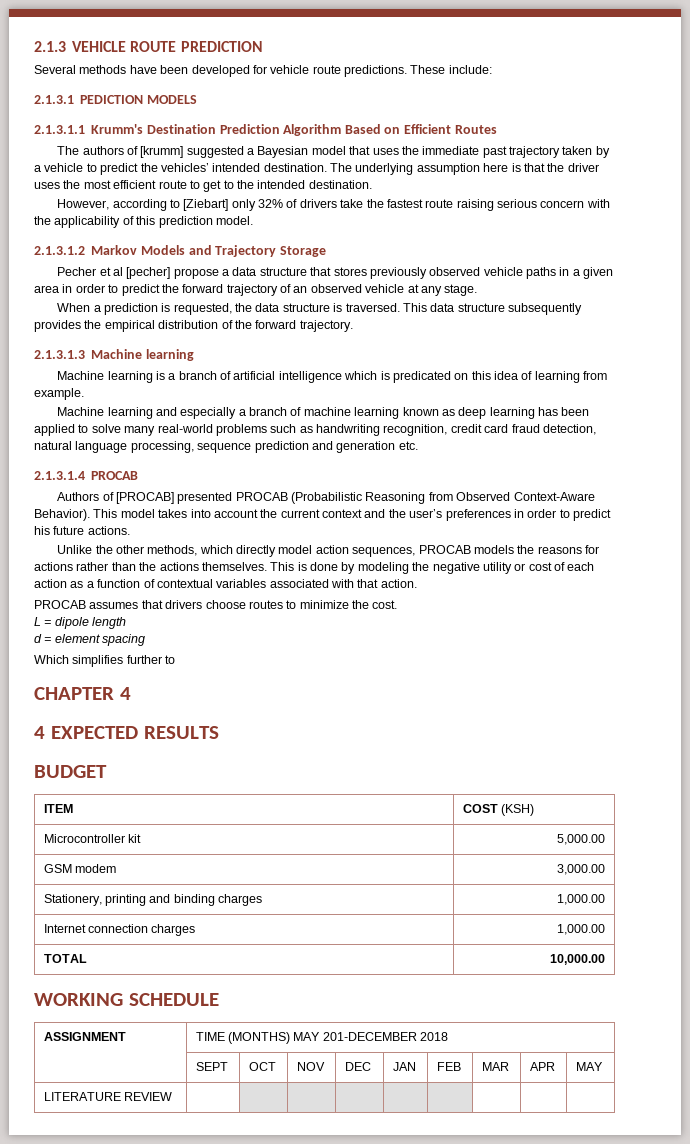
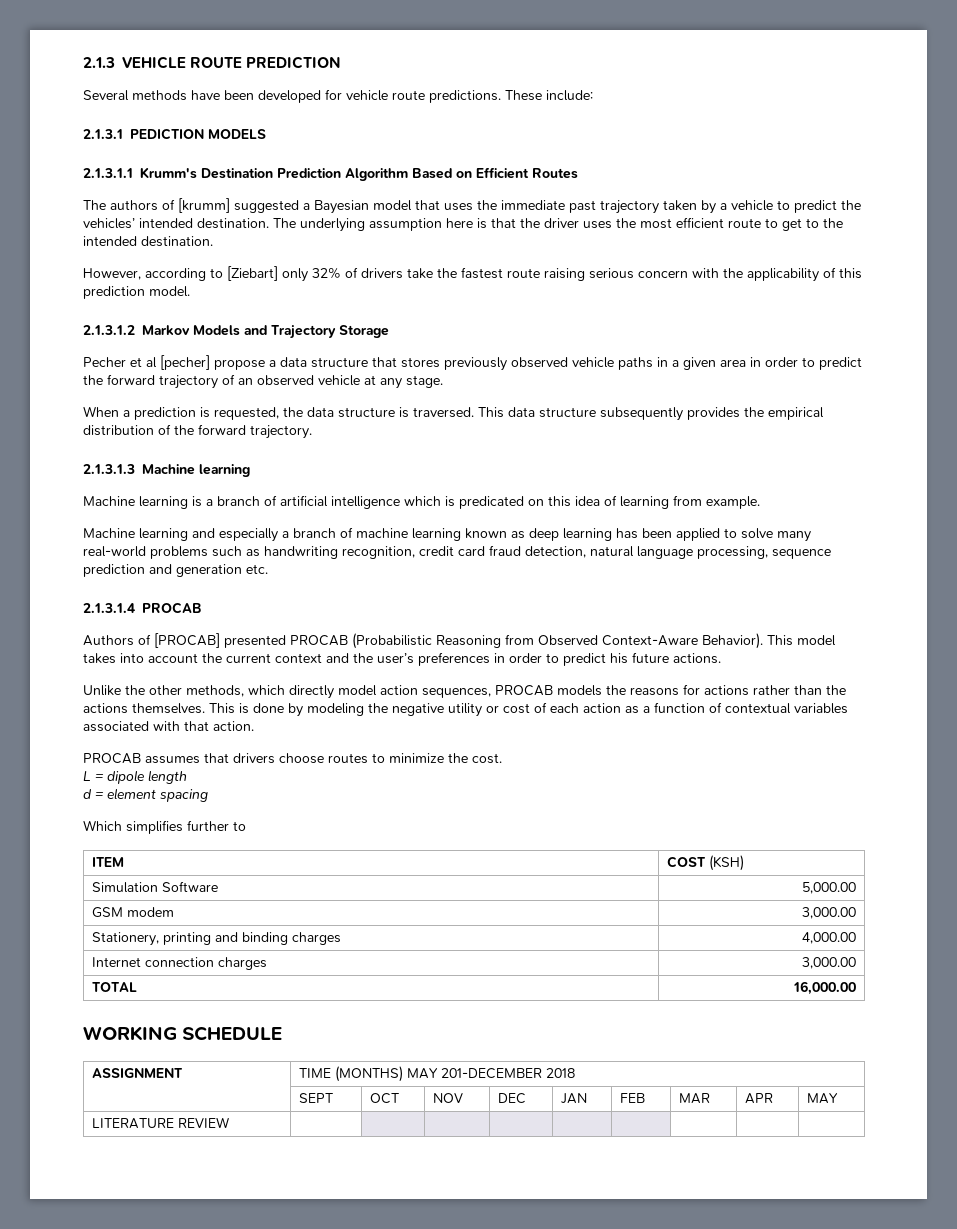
- CHAPTER 4
- 4 EXPECTED RESULTS
- BUDGET
- Microcontroller kit | 5,000.00
+ Simulation Software | 5,000.00
- Stationery, printing and binding charges | 1,000.00
+ Stationery, printing and binding charges | 4,000.00
- Internet connection charges | 1,000.00
+ Internet connection charges | 3,000.00
- TOTAL | 10,000.00
+ TOTAL | 16,000.00

